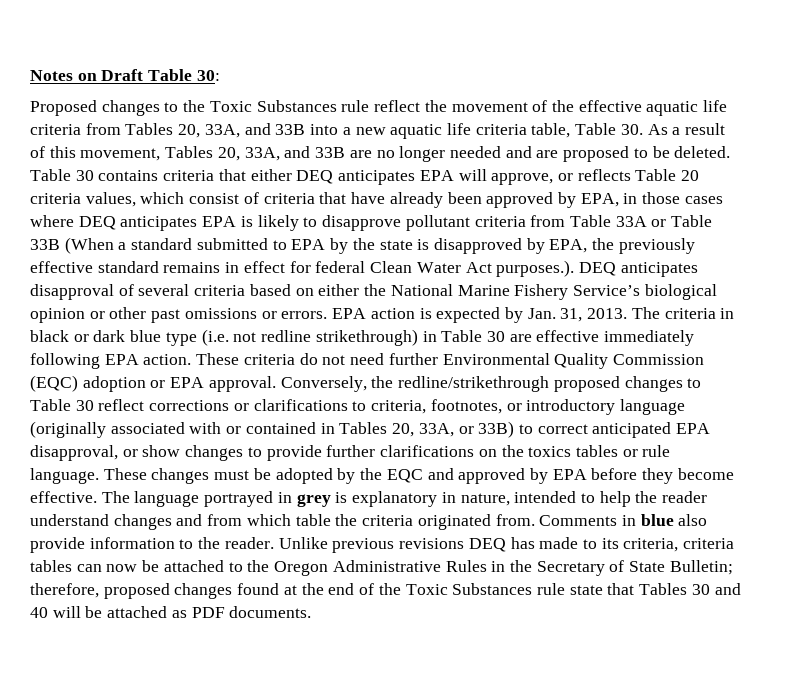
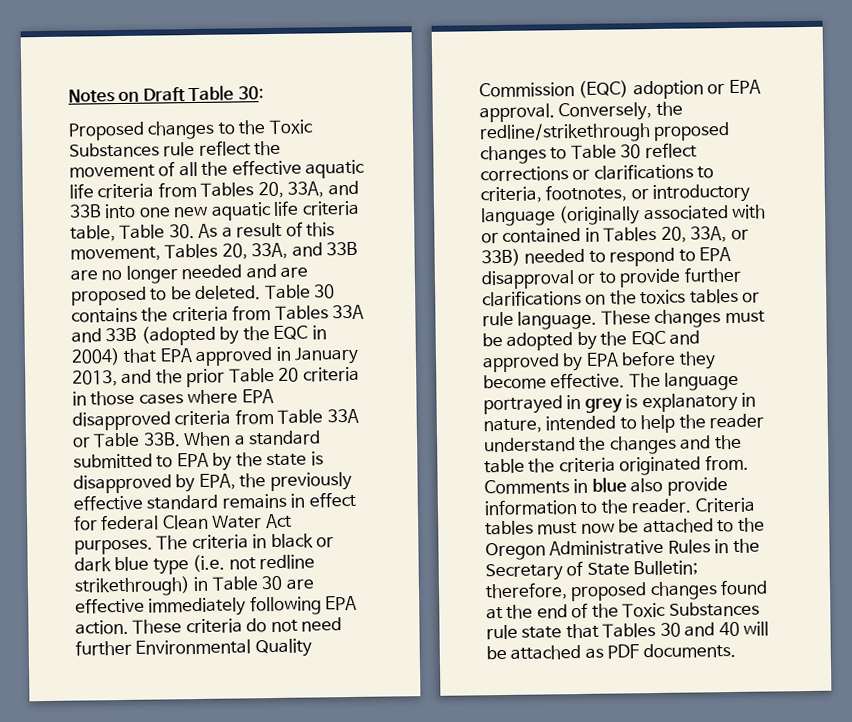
- Proposed changes to the Toxic Substances rule reflect the movement of the effective aquatic life criteria from Tables 20, 33A, and 33B into a new aquatic life criteria table, Table 30. As a result of this movement, Tables 20, 33A, and 33B are no longer needed and are proposed to be deleted.
+ Proposed changes to the Toxic Substances rule reflect the movement of all the effective aquatic life criteria from Tables 20, 33A, and 33B into one new aquatic life criteria table, Table 30. As a result of this movement, Tables 20, 33A, and 33B are no longer needed and are proposed to be deleted.
- Table 30 contains criteria that either DEQ anticipates EPA will approve, or reflects Table 20 criteria values, which consist of criteria that have already been approved by EPA, in those cases where DEQ anticipates EPA is likely to disapprove pollutant criteria from Table 33A or Table 33B (When a standard submitted to EPA by the state is disapproved by EPA, the previously effective standard remains in effect for federal Clean Water Act purposes.). DEQ anticipates disapproval of several criteria based on either the National Marine Fishery Service’s biological opinion or other past omissions or errors. EPA action is expected by Jan. 31, 2013.
+ Table 30 contains the criteria from Tables 33A and 33B (adopted by the EQC in 2004) that EPA approved in January 2013, and the prior Table 20 criteria in those cases where EPA disapproved criteria from Table 33A or Table 33B. When a standard submitted to EPA by the state is disapproved by EPA, the previously effective standard remains in effect for federal Clean Water Act purposes.
- Conversely, the redline/strikethrough proposed changes to Table 30 reflect corrections or clarifications to criteria, footnotes, or introductory language (originally associated with or contained in Tables 20, 33A, or 33B) to correct anticipated EPA disapproval, or show changes to provide further clarifications on the toxics tables or rule language.
+ Conversely, the redline/strikethrough proposed changes to Table 30 reflect corrections or clarifications to criteria, footnotes, or introductory language (originally associated with or contained in Tables 20, 33A, or 33B) needed to respond to EPA disapproval or to provide further clarifications on the toxics tables or rule language.
- The language portrayed in grey is explanatory in nature, intended to help the reader understand changes and from which table the criteria originated from.
+ The language portrayed in grey is explanatory in nature, intended to help the reader understand the changes and the table the criteria originated from.
- Unlike previous revisions DEQ has made to its criteria, criteria tables can now be attached to the Oregon Administrative Rules in the Secretary of State Bulletin; therefore, proposed changes found at the end of the Toxic Substances rule state that Tables 30 and 40 will be attached as PDF documents.
+ Criteria tables must now be attached to the Oregon Administrative Rules in the Secretary of State Bulletin; therefore, proposed changes found at the end of the Toxic Substances rule state that Tables 30 and 40 will be attached as PDF documents.

